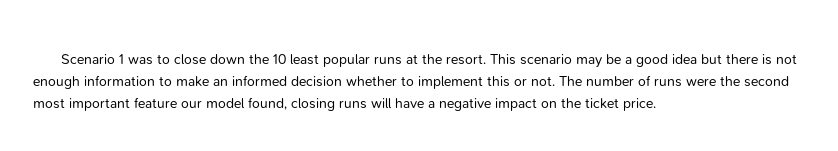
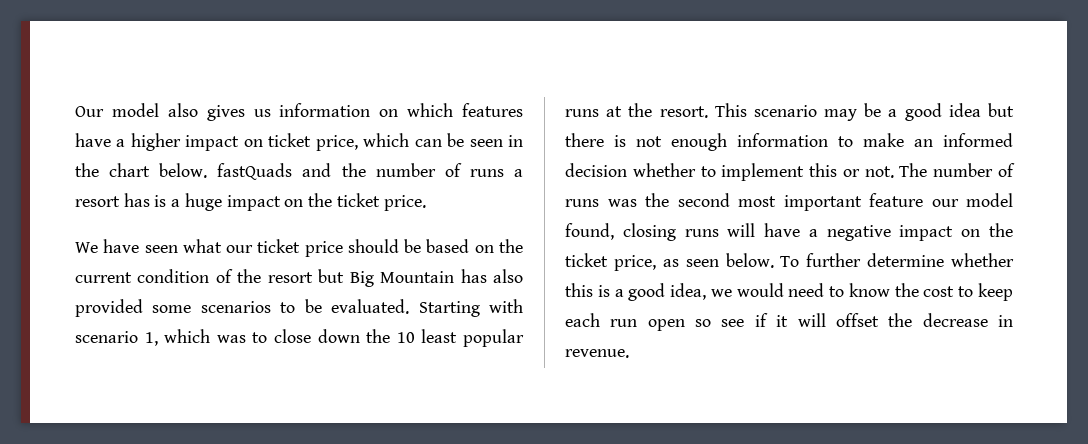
- Scenario 1 was to close down the 10 least popular runs at the resort.
+ Our model also gives us information on which features have a higher impact on ticket price, which can be seen in the chart below. fastQuads and the number of runs a resort has is a huge impact on the ticket price.
+ We have seen what our ticket price should be based on the current condition of the resort but Big Mountain has also provided some scenarios to be evaluated. Starting with scenario 1, which was to close down the 10 least popular runs at the resort.
- The number of runs were the second most important feature our model found, closing runs will have a negative impact on the ticket price.
+ The number of runs was the second most important feature our model found, closing runs will have a negative impact on the ticket price, as seen below. To further determine whether this is a good idea, we would need to know the cost to keep each run open so see if it will offset the decrease in revenue.

